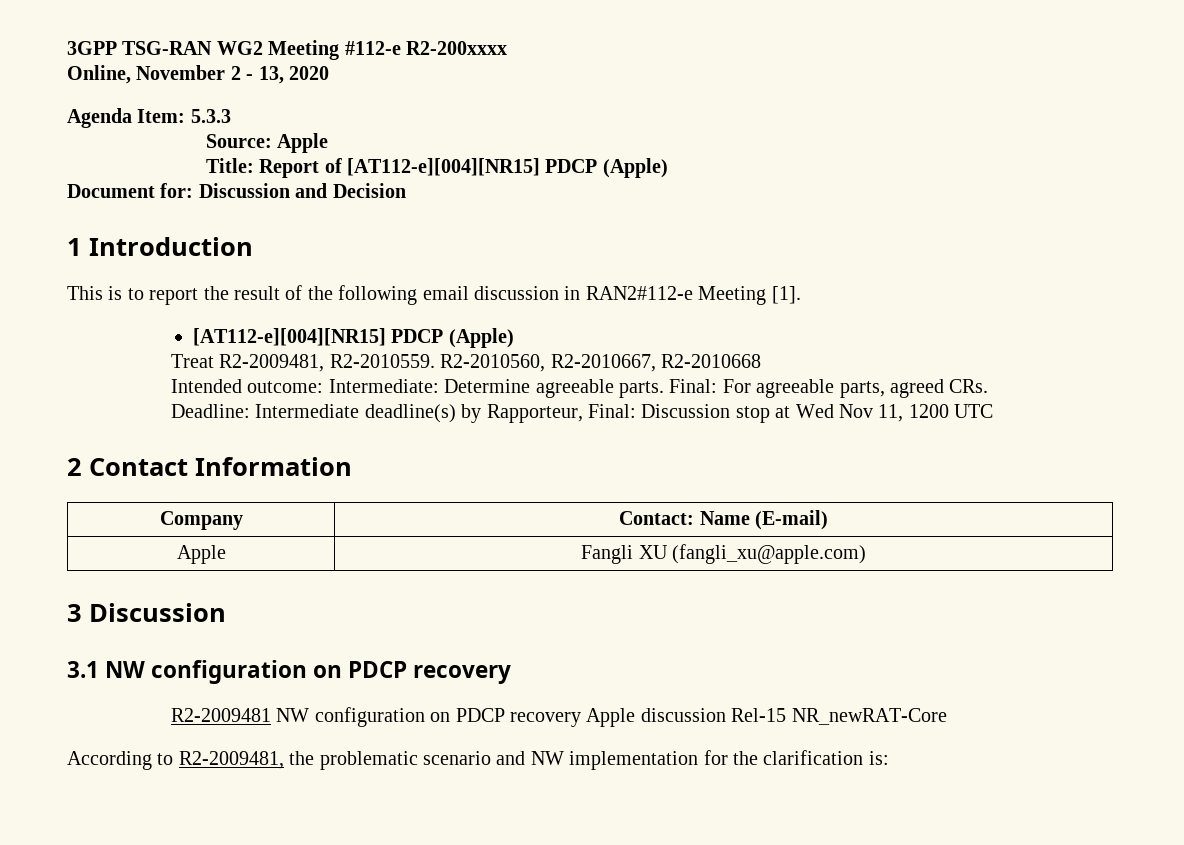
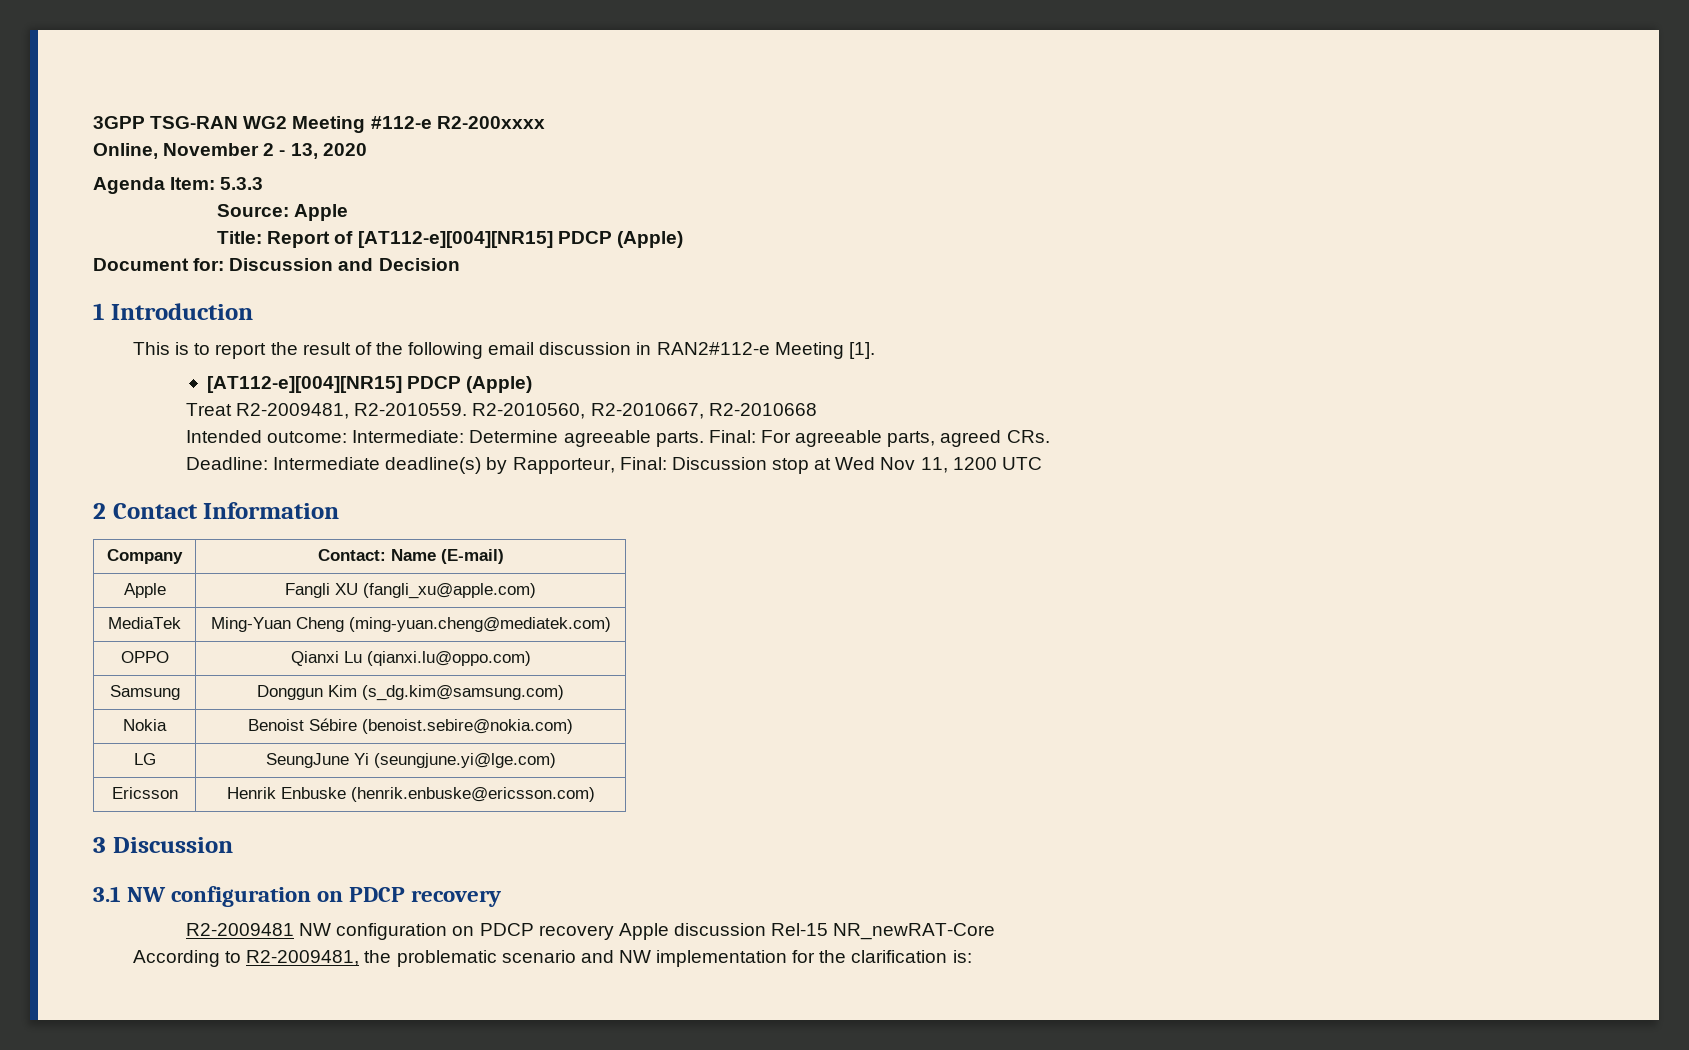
+ MediaTek | Ming-Yuan Cheng (ming-yuan.cheng@mediatek.com)
+ OPPO | Qianxi Lu (qianxi.lu@oppo.com)
+ Samsung | Donggun Kim (s_dg.kim@samsung.com)
+ Nokia | Benoist Sébire (benoist.sebire@nokia.com)
+ LG | SeungJune Yi (seungjune.yi@lge.com)
+ Ericsson | Henrik Enbuske (henrik.enbuske@ericsson.com)

